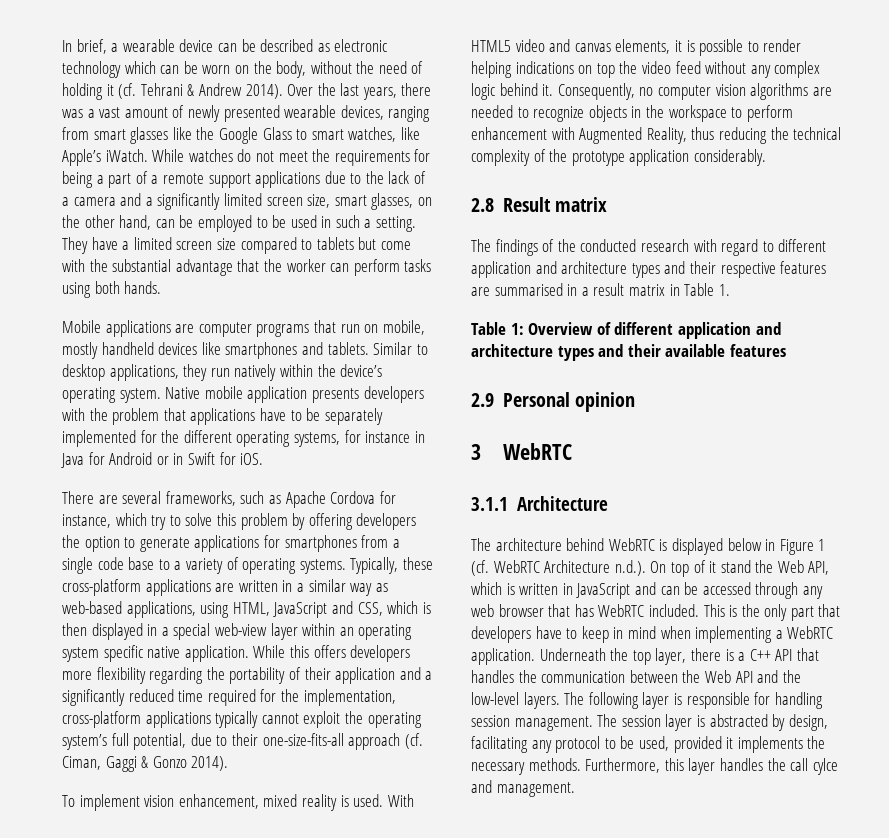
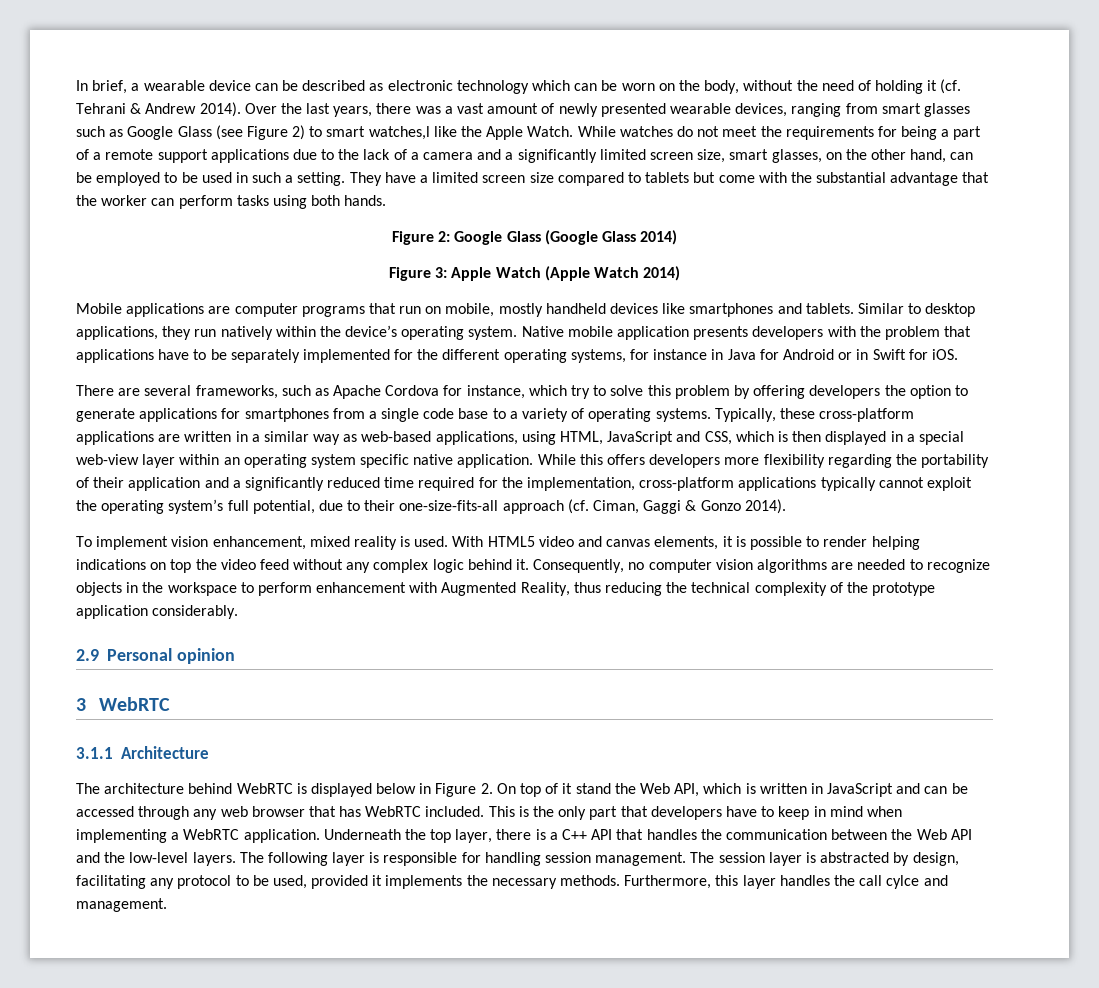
- Over the last years, there was a vast amount of newly presented wearable devices, ranging from smart glasses like the Google Glass to smart watches, like Apple’s iWatch.
+ Over the last years, there was a vast amount of newly presented wearable devices, ranging from smart glasses such as Google Glass (see Figure 2) to smart watches,l like the Apple Watch.
+ Figure 2: Google Glass (Google Glass 2014)
+ Figure 3: Apple Watch (Apple Watch 2014)
- 2.8 Result matrix
- The findings of the conducted research with regard to different application and architecture types and their respective features are summarised in a result matrix in Table 1.
- Table 1: Overview of different application and architecture types and their available features
- The architecture behind WebRTC is displayed below in Figure 1 (cf. WebRTC Architecture n.d.). On top of it stand the Web API, which is written in JavaScript and can be accessed through any web browser that has WebRTC included.
+ The architecture behind WebRTC is displayed below in Figure 2. On top of it stand the Web API, which is written in JavaScript and can be accessed through any web browser that has WebRTC included.

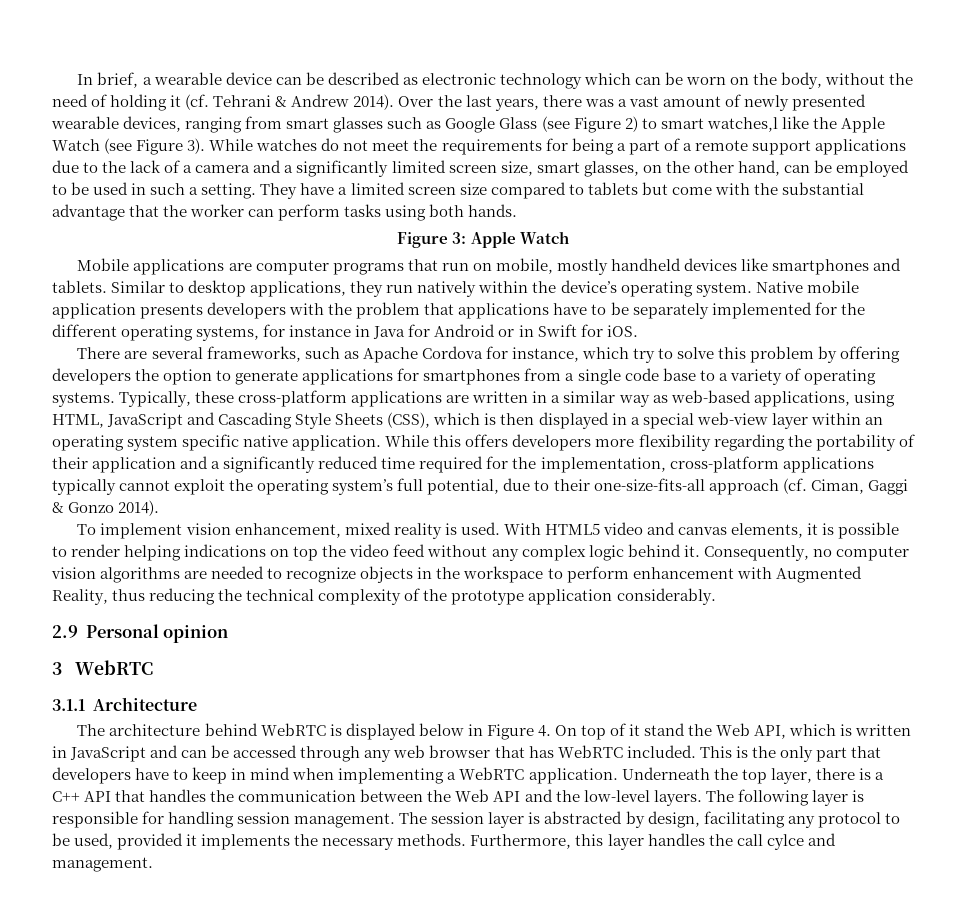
- Over the last years, there was a vast amount of newly presented wearable devices, ranging from smart glasses such as Google Glass (see Figure 2) to smart watches,l like the Apple Watch.
+ Over the last years, there was a vast amount of newly presented wearable devices, ranging from smart glasses such as Google Glass (see Figure 2) to smart watches,l like the Apple Watch (see Figure 3).
- Figure 2: Google Glass (Google Glass 2014)
- Figure 3: Apple Watch (Apple Watch 2014)
+ Figure 3: Apple Watch
- Typically, these cross-platform applications are written in a similar way as web-based applications, using HTML, JavaScript and CSS, which is then displayed in a special web-view layer within an operating system specific native application.
+ Typically, these cross-platform applications are written in a similar way as web-based applications, using HTML, JavaScript and Cascading Style Sheets (CSS), which is then displayed in a special web-view layer within an operating system specific native application.
- The architecture behind WebRTC is displayed below in Figure 2. On top of it stand the Web API, which is written in JavaScript and can be accessed through any web browser that has WebRTC included.
+ The architecture behind WebRTC is displayed below in Figure 4. On top of it stand the Web API, which is written in JavaScript and can be accessed through any web browser that has WebRTC included.

